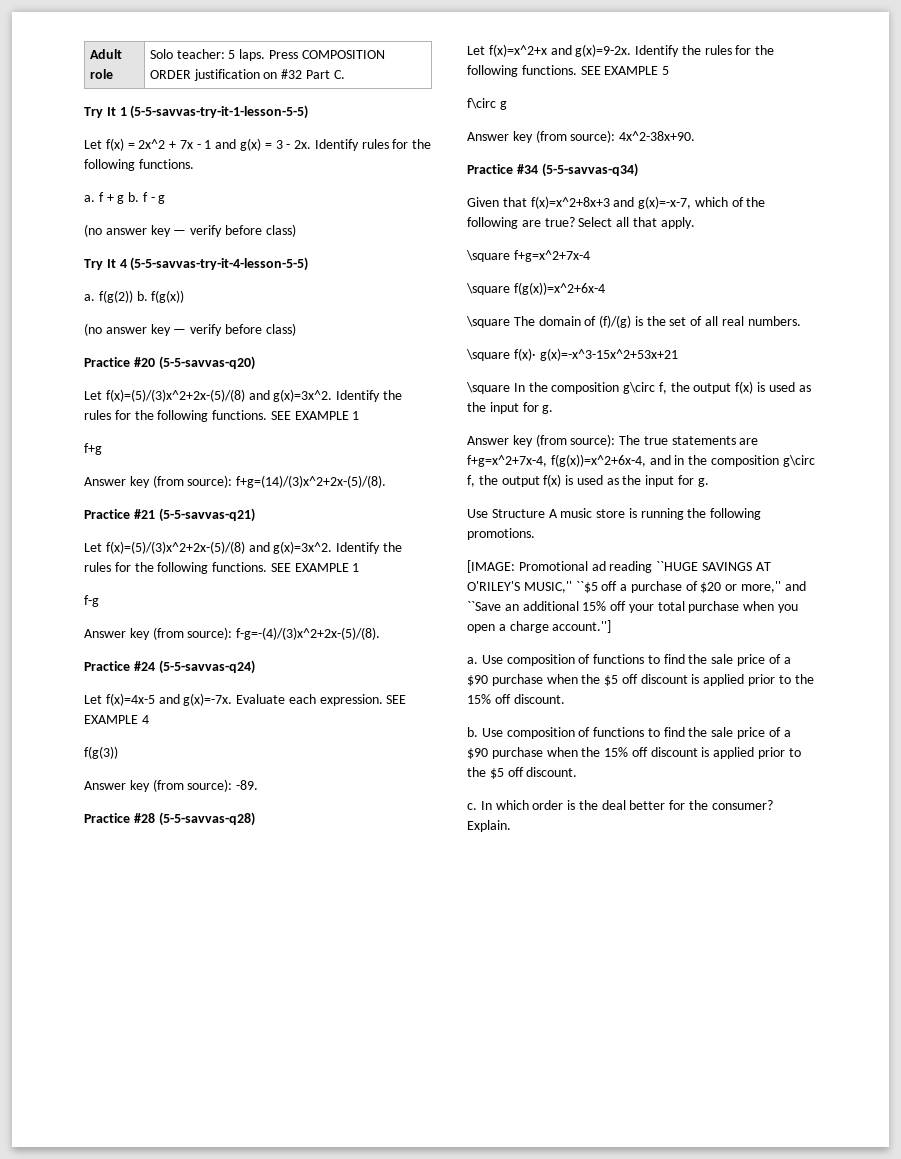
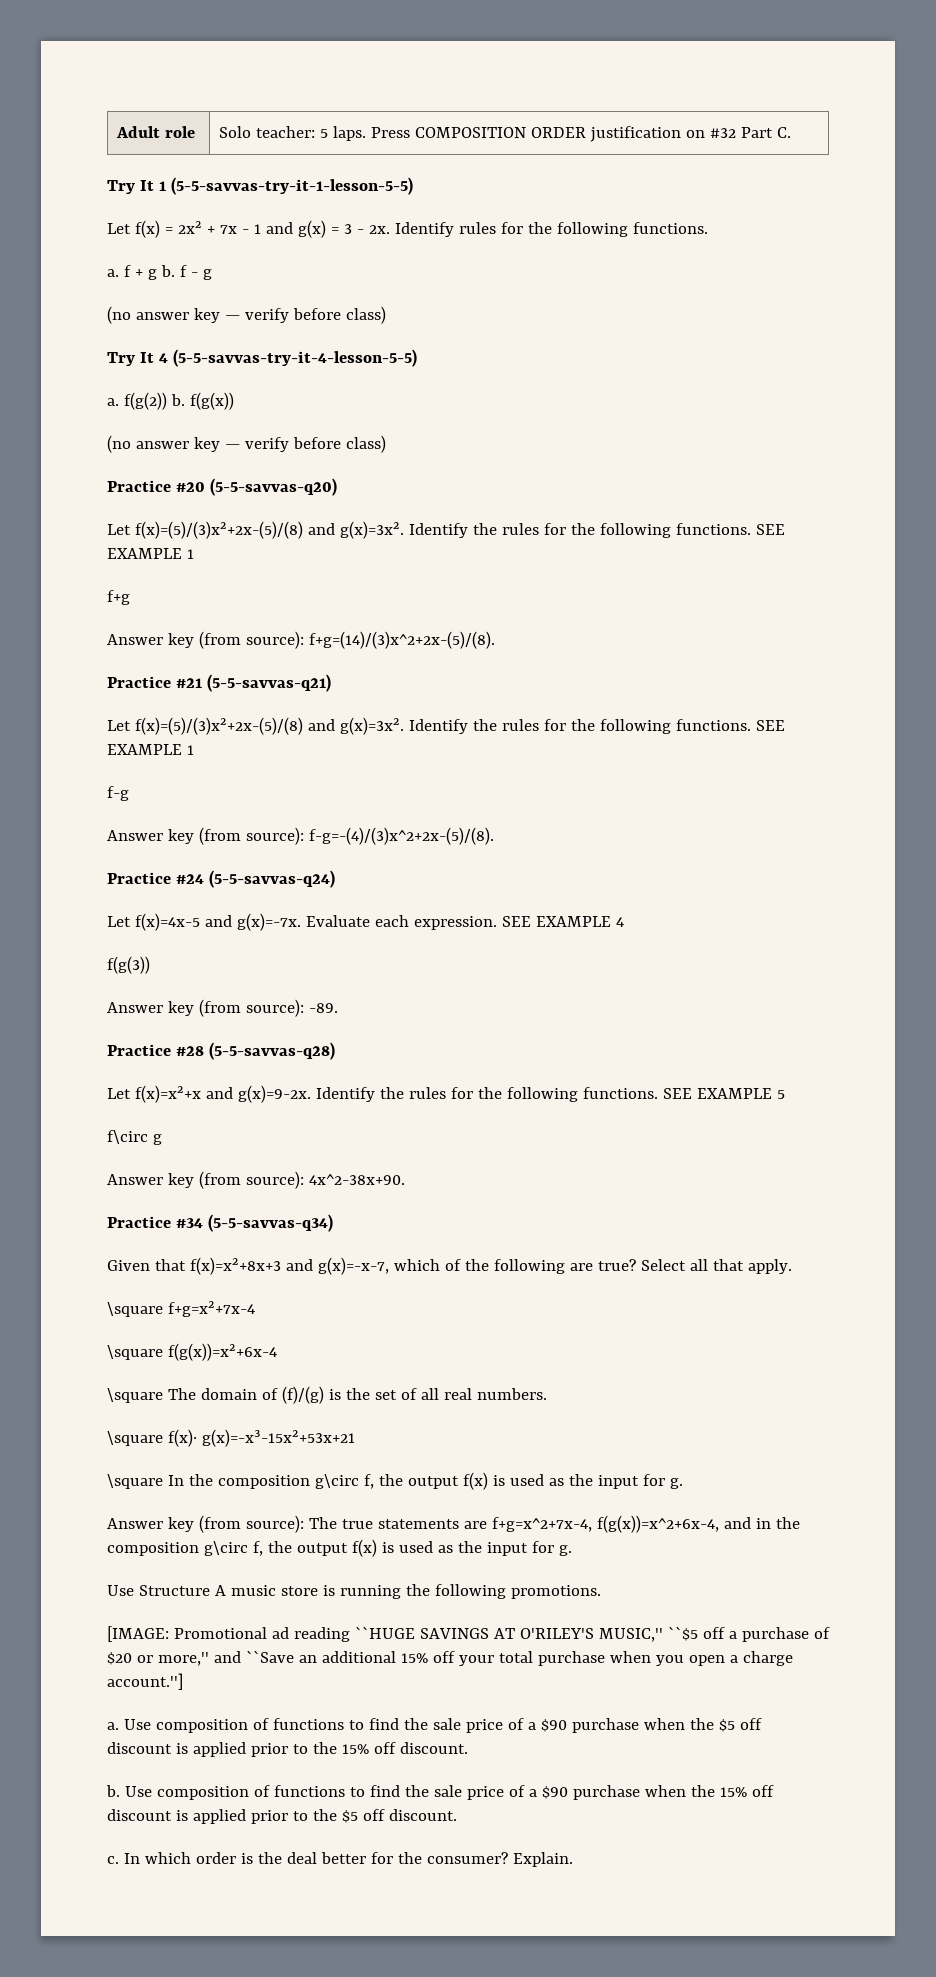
- Let f(x) = 2x^2 + 7x - 1 and g(x) = 3 - 2x.
+ Let f(x) = 2x² + 7x - 1 and g(x) = 3 - 2x.
  Practice #20 (5-5-savvas-q20)
- Let f(x)=(5)/(3)x^2+2x-(5)/(8) and g(x)=3x^2.
+ Let f(x)=(5)/(3)x²+2x-(5)/(8) and g(x)=3x².
  Practice #21 (5-5-savvas-q21)
- Let f(x)=(5)/(3)x^2+2x-(5)/(8) and g(x)=3x^2.
+ Let f(x)=(5)/(3)x²+2x-(5)/(8) and g(x)=3x².
- Let f(x)=x^2+x and g(x)=9-2x.
+ Let f(x)=x²+x and g(x)=9-2x.
- Given that f(x)=x^2+8x+3 and g(x)=-x-7, which of the following are true?
+ Given that f(x)=x²+8x+3 and g(x)=-x-7, which of the following are true?
- \square f+g=x^2+7x-4
- \square f(g(x))=x^2+6x-4
+ \square f+g=x²+7x-4
+ \square f(g(x))=x²+6x-4
- \square f(x)· g(x)=-x^3-15x^2+53x+21
+ \square f(x)· g(x)=-x³-15x²+53x+21

